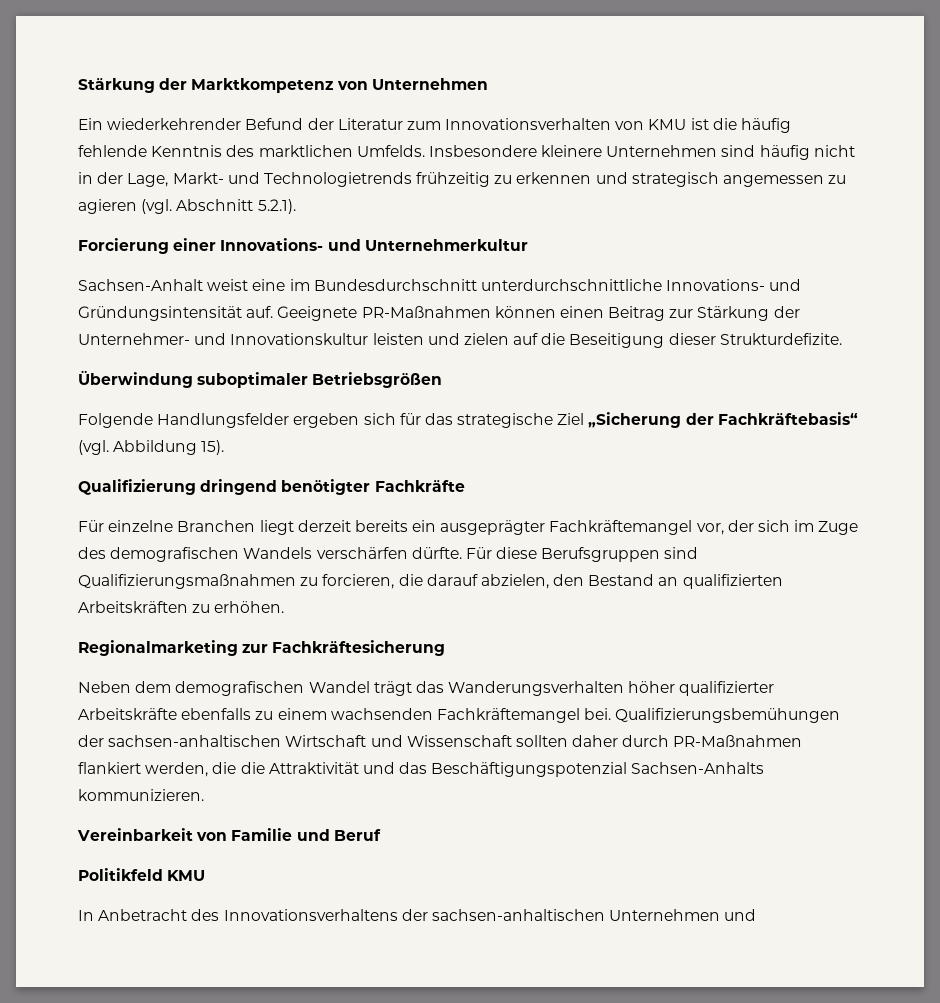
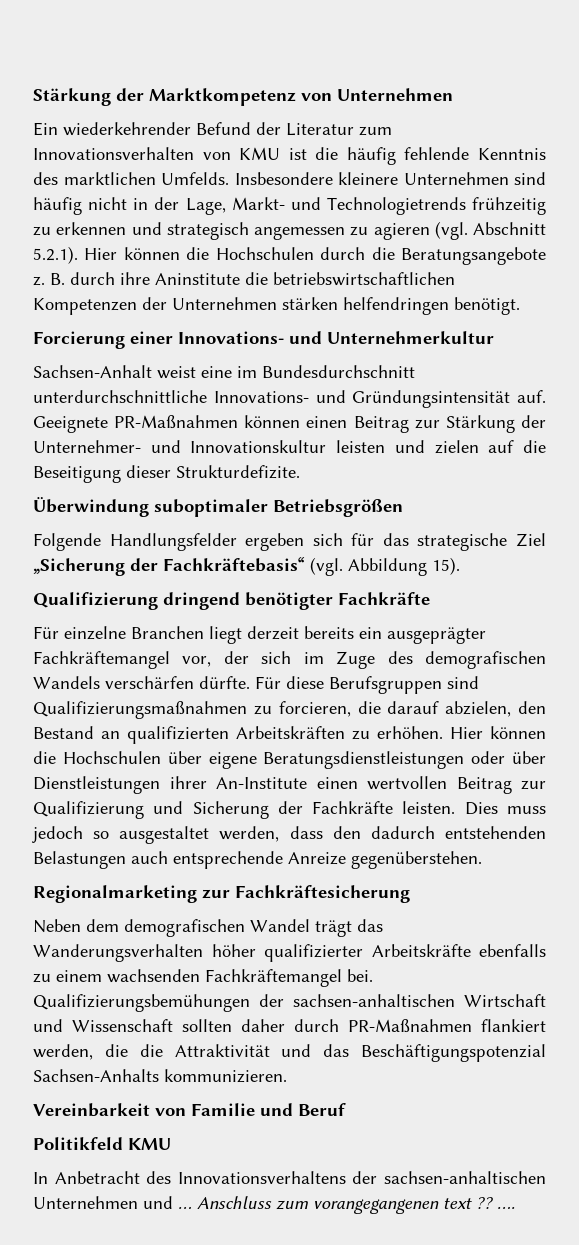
- Insbesondere kleinere Unternehmen sind häufig nicht in der Lage, Markt- und Technologietrends frühzeitig zu erkennen und strategisch angemessen zu agieren (vgl. Abschnitt 5.2.1).
+ Insbesondere kleinere Unternehmen sind häufig nicht in der Lage, Markt- und Technologietrends frühzeitig zu erkennen und strategisch angemessen zu agieren (vgl. Abschnitt 5.2.1). Hier können die Hochschulen durch die Beratungsangebote z. B. durch ihre Aninstitute die betriebswirtschaftlichen Kompetenzen der Unternehmen stärken helfendringen benötigt.
+ Hier können die Hochschulen über eigene Beratungsdienstleistungen oder über Dienstleistungen ihrer An-Institute einen wertvollen Beitrag zur Qualifizierung und Sicherung der Fachkräfte leisten. Dies muss jedoch so ausgestaltet werden, dass den dadurch entstehenden Belastungen auch entsprechende Anreize gegenüberstehen.
- In Anbetracht des Innovationsverhaltens der sachsen-anhaltischen Unternehmen und
+ In Anbetracht des Innovationsverhaltens der sachsen-anhaltischen Unternehmen und … Anschluss zum vorangegangenen text ?? ….

